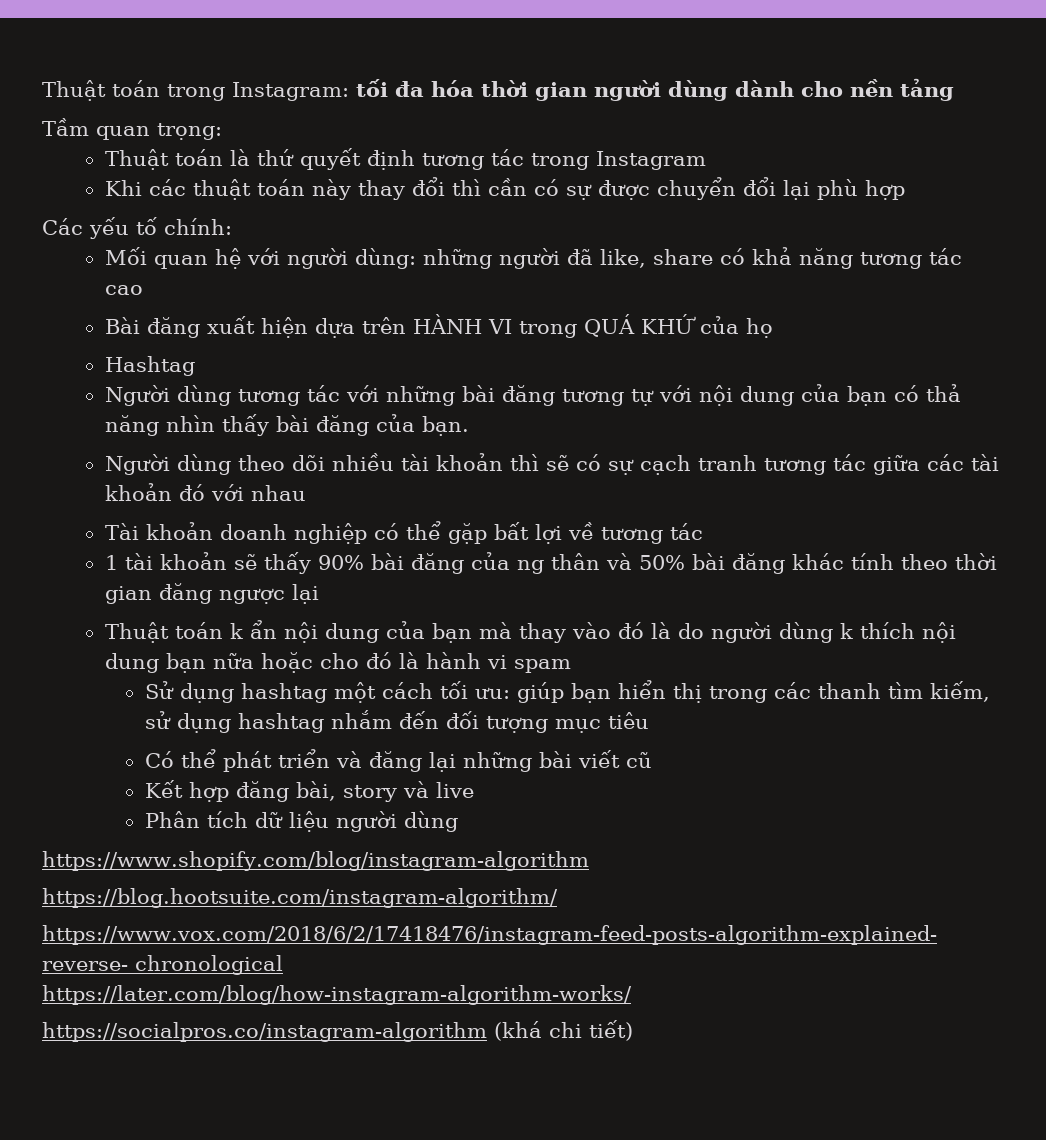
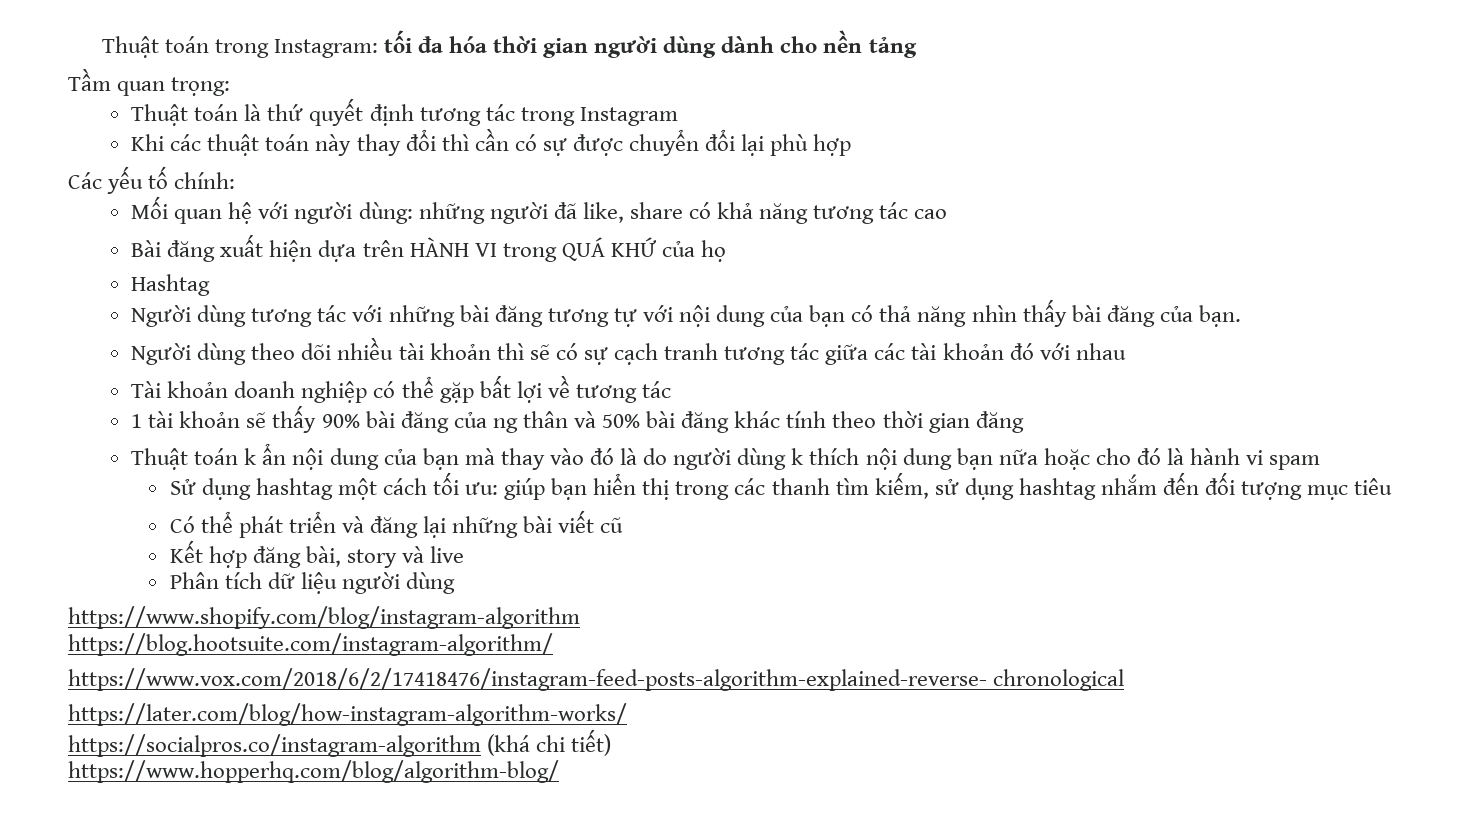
- 1 tài khoản sẽ thấy 90% bài đăng của ng thân và 50% bài đăng khác tính theo thời gian đăng ngược lại
+ 1 tài khoản sẽ thấy 90% bài đăng của ng thân và 50% bài đăng khác tính theo thời gian đăng
+ https://www.hopperhq.com/blog/algorithm-blog/

